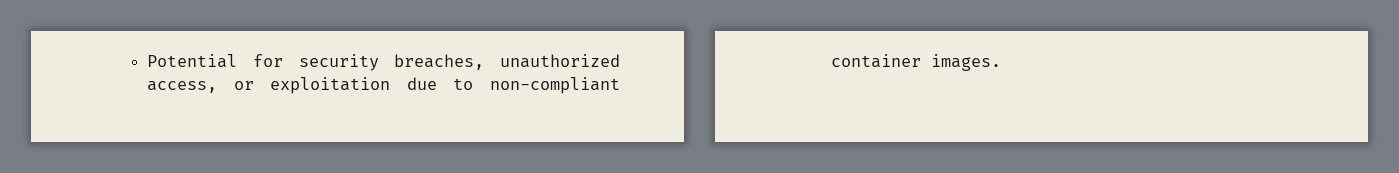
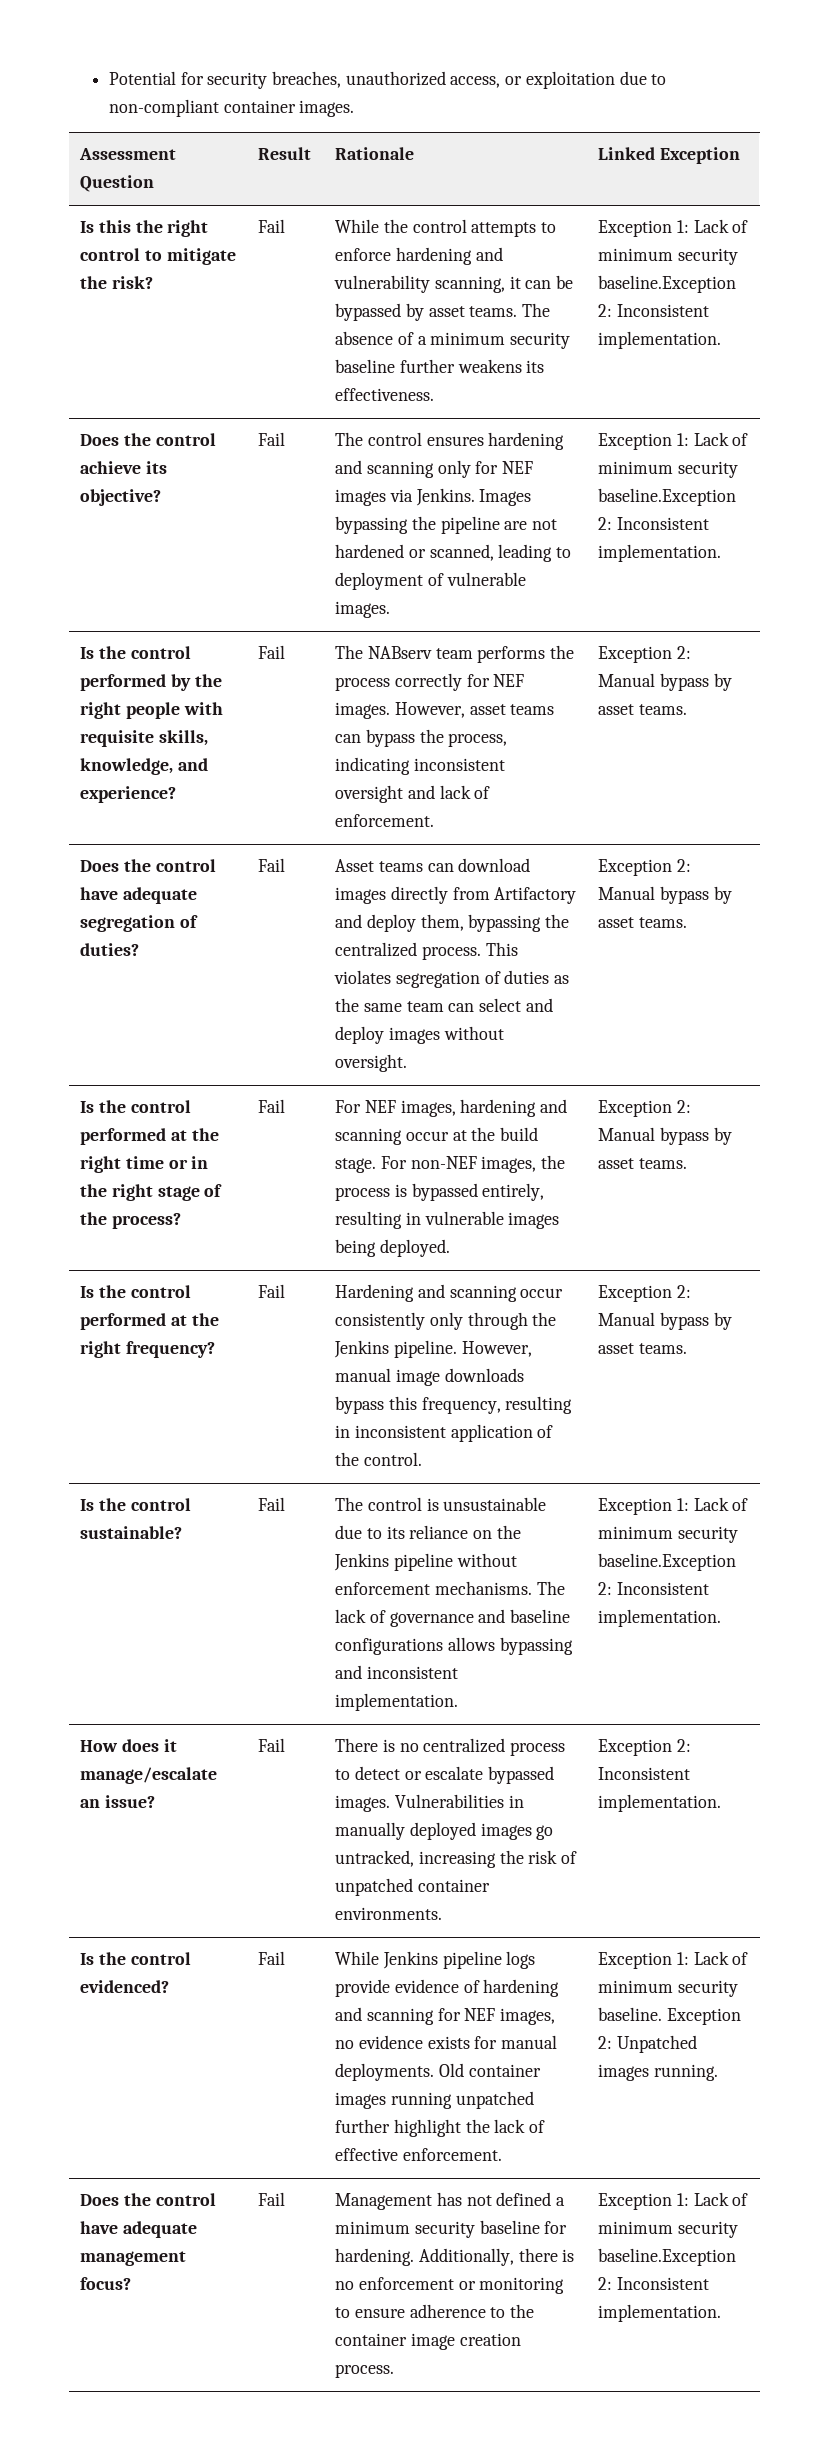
+ Assessment Question | Result | Rationale | Linked Exception
+ Is this the right control to mitigate the risk? | Fail | While the control attempts to enforce hardening and vulnerability scanning, it can be bypassed by asset teams. The absence of a minimum security baseline further weakens its effectiveness. | Exception 1: Lack of minimum security baseline.Exception 2: Inconsistent implementation.
+ Does the control achieve its objective? | Fail | The control ensures hardening and scanning only for NEF images via Jenkins. Images bypassing the pipeline are not hardened or scanned, leading to deployment of vulnerable images. | Exception 1: Lack of minimum security baseline.Exception 2: Inconsistent implementation.
+ Is the control performed by the right people with requisite skills, knowledge, and experience? | Fail | The NABserv team performs the process correctly for NEF images. However, asset teams can bypass the process, indicating inconsistent oversight and lack of enforcement. | Exception 2: Manual bypass by asset teams.
+ Does the control have adequate segregation of duties? | Fail | Asset teams can download images directly from Artifactory and deploy them, bypassing the centralized process. This violates segregation of duties as the same team can select and deploy images without oversight. | Exception 2: Manual bypass by asset teams.
+ Is the control performed at the right time or in the right stage of the process? | Fail | For NEF images, hardening and scanning occur at the build stage. For non-NEF images, the process is bypassed entirely, resulting in vulnerable images being deployed. | Exception 2: Manual bypass by asset teams.
+ Is the control performed at the right frequency? | Fail | Hardening and scanning occur consistently only through the Jenkins pipeline. However, manual image downloads bypass this frequency, resulting in inconsistent application of the control. | Exception 2: Manual bypass by asset teams.
+ Is the control sustainable? | Fail | The control is unsustainable due to its reliance on the Jenkins pipeline without enforcement mechanisms. The lack of governance and baseline configurations allows bypassing and inconsistent implementation. | Exception 1: Lack of minimum security baseline.Exception 2: Inconsistent implementation.
+ How does it manage/escalate an issue? | Fail | There is no centralized process to detect or escalate bypassed images. Vulnerabilities in manually deployed images go untracked, increasing the risk of unpatched container environments. | Exception 2: Inconsistent implementation.
+ Is the control evidenced? | Fail | While Jenkins pipeline logs provide evidence of hardening and scanning for NEF images, no evidence exists for manual deployments. Old container images running unpatched further highlight the lack of effective enforcement. | Exception 1: Lack of minimum security baseline. Exception 2: Unpatched images running.
+ Does the control have adequate management focus? | Fail | Management has not defined a minimum security baseline for hardening. Additionally, there is no enforcement or monitoring to ensure adherence to the container image creation process. | Exception 1: Lack of minimum security baseline.Exception 2: Inconsistent implementation.

